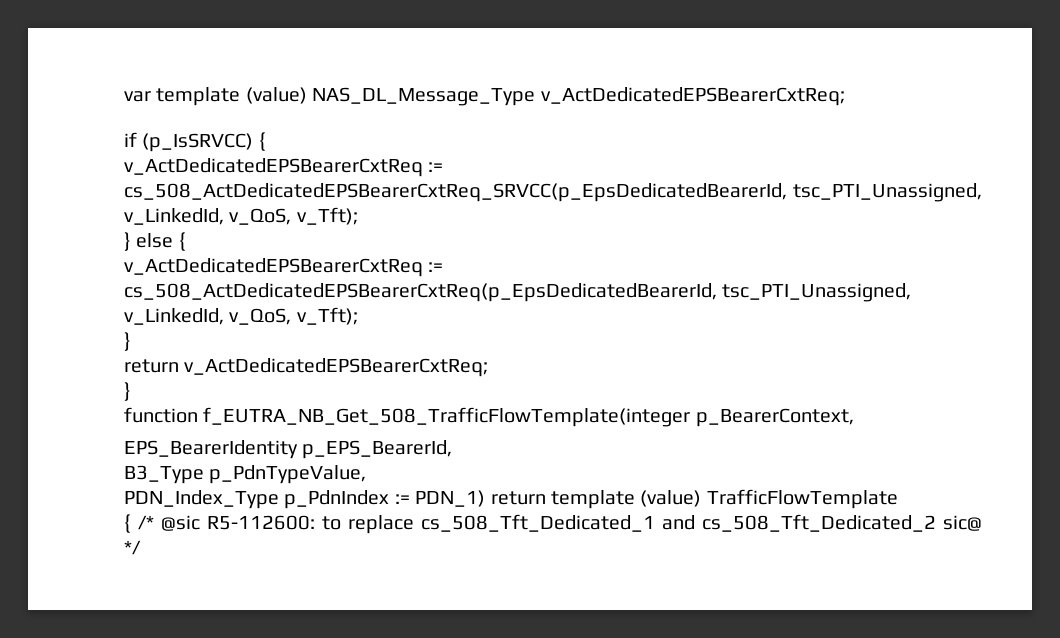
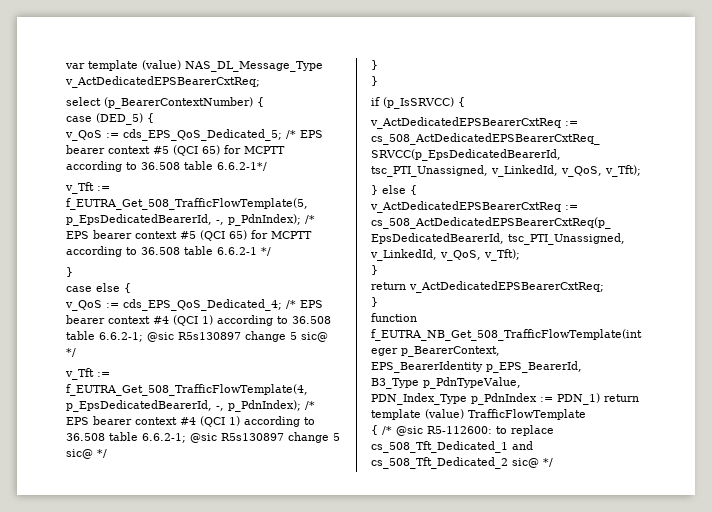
+ select (p_BearerContextNumber) {
+ case (DED_5) {
+ v_QoS := cds_EPS_QoS_Dedicated_5; /* EPS bearer context #5 (QCI 65) for MCPTT according to 36.508 table 6.6.2-1*/
+ v_Tft := f_EUTRA_Get_508_TrafficFlowTemplate(5, p_EpsDedicatedBearerId, -, p_PdnIndex); /* EPS bearer context #5 (QCI 65) for MCPTT according to 36.508 table 6.6.2-1 */
+ }
+ case else {
+ v_QoS := cds_EPS_QoS_Dedicated_4; /* EPS bearer context #4 (QCI 1) according to 36.508 table 6.6.2-1; @sic R5s130897 change 5 sic@ */
+ v_Tft := f_EUTRA_Get_508_TrafficFlowTemplate(4, p_EpsDedicatedBearerId, -, p_PdnIndex); /* EPS bearer context #4 (QCI 1) according to 36.508 table 6.6.2-1; @sic R5s130897 change 5 sic@ */
+ }
+ }

